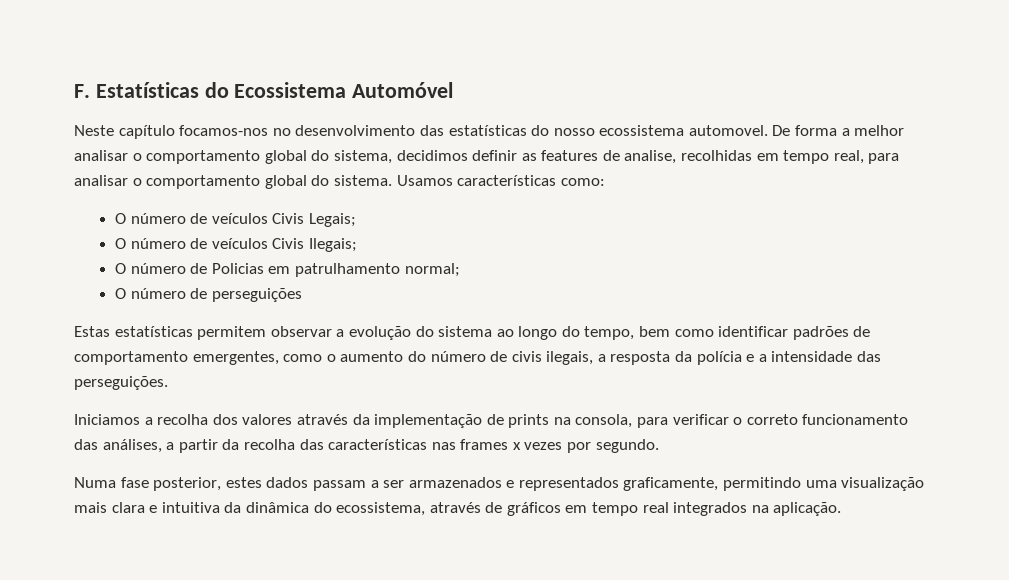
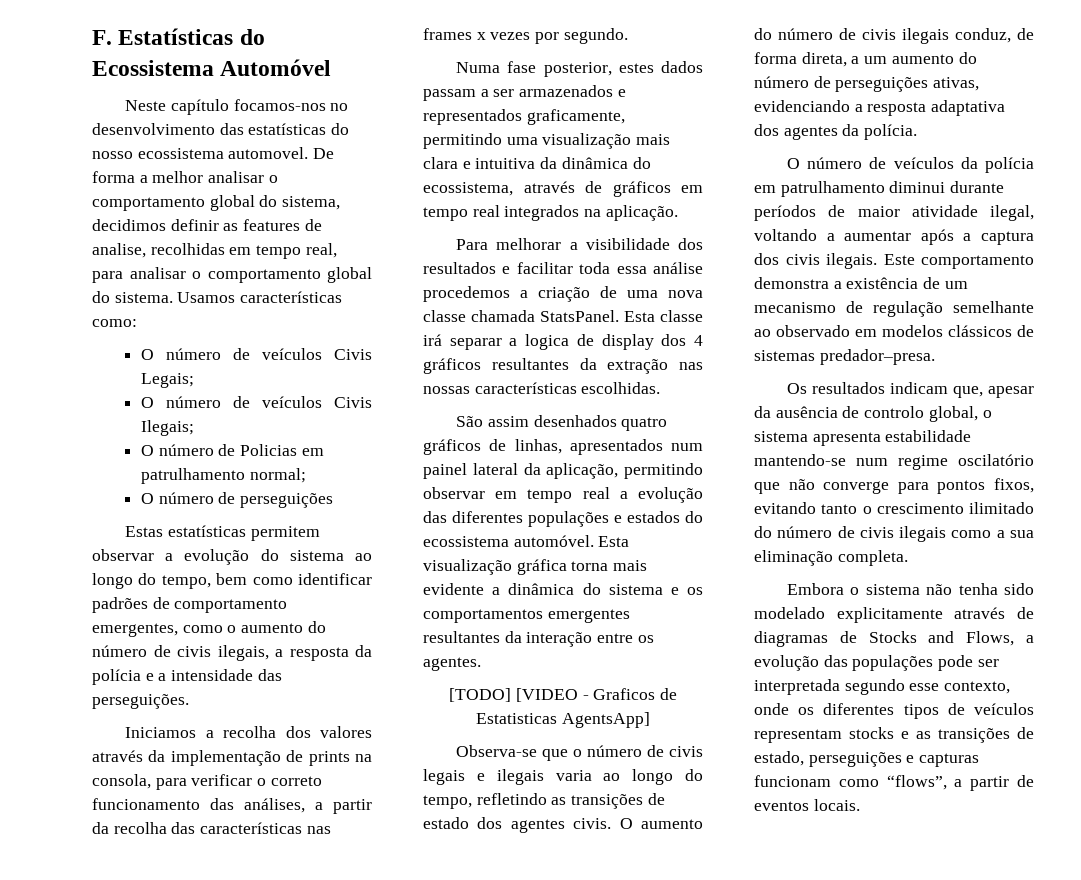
+ Para melhorar a visibilidade dos resultados e facilitar toda essa análise procedemos a criação de uma nova classe chamada StatsPanel. Esta classe irá separar a logica de display dos 4 gráficos resultantes da extração nas nossas características escolhidas.
+ São assim desenhados quatro gráficos de linhas, apresentados num painel lateral da aplicação, permitindo observar em tempo real a evolução das diferentes populações e estados do ecossistema automóvel. Esta visualização gráfica torna mais evidente a dinâmica do sistema e os comportamentos emergentes resultantes da interação entre os agentes.
+ [TODO] [VIDEO - Graficos de Estatisticas AgentsApp]
+ Observa-se que o número de civis legais e ilegais varia ao longo do tempo, refletindo as transições de estado dos agentes civis. O aumento do número de civis ilegais conduz, de forma direta, a um aumento do número de perseguições ativas, evidenciando a resposta adaptativa dos agentes da polícia.
+ O número de veículos da polícia em patrulhamento diminui durante períodos de maior atividade ilegal, voltando a aumentar após a captura dos civis ilegais. Este comportamento demonstra a existência de um mecanismo de regulação semelhante ao observado em modelos clássicos de sistemas predador–presa.
+ Os resultados indicam que, apesar da ausência de controlo global, o sistema apresenta estabilidade mantendo-se num regime oscilatório que não converge para pontos fixos, evitando tanto o crescimento ilimitado do número de civis ilegais como a sua eliminação completa.
+ Embora o sistema não tenha sido modelado explicitamente através de diagramas de Stocks and Flows, a evolução das populações pode ser interpretada segundo esse contexto, onde os diferentes tipos de veículos representam stocks e as transições de estado, perseguições e capturas funcionam como “flows”, a partir de eventos locais.

